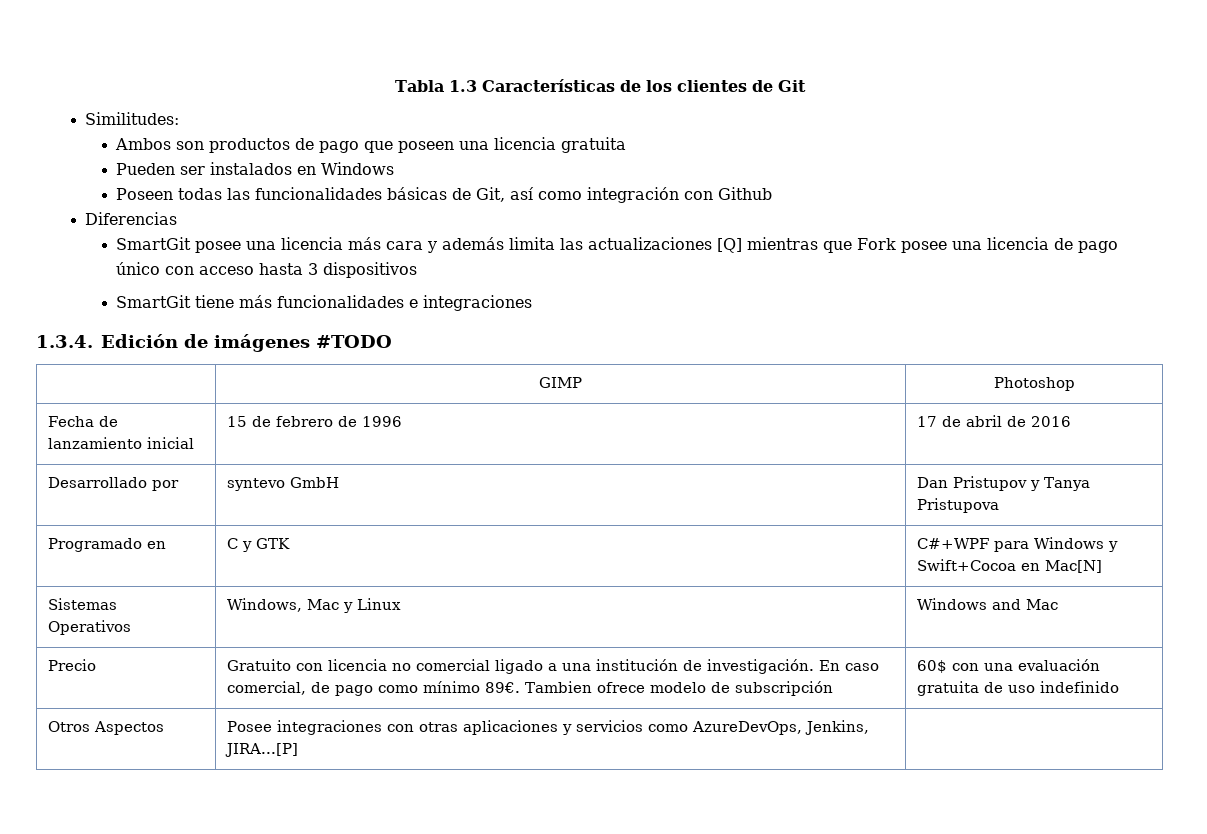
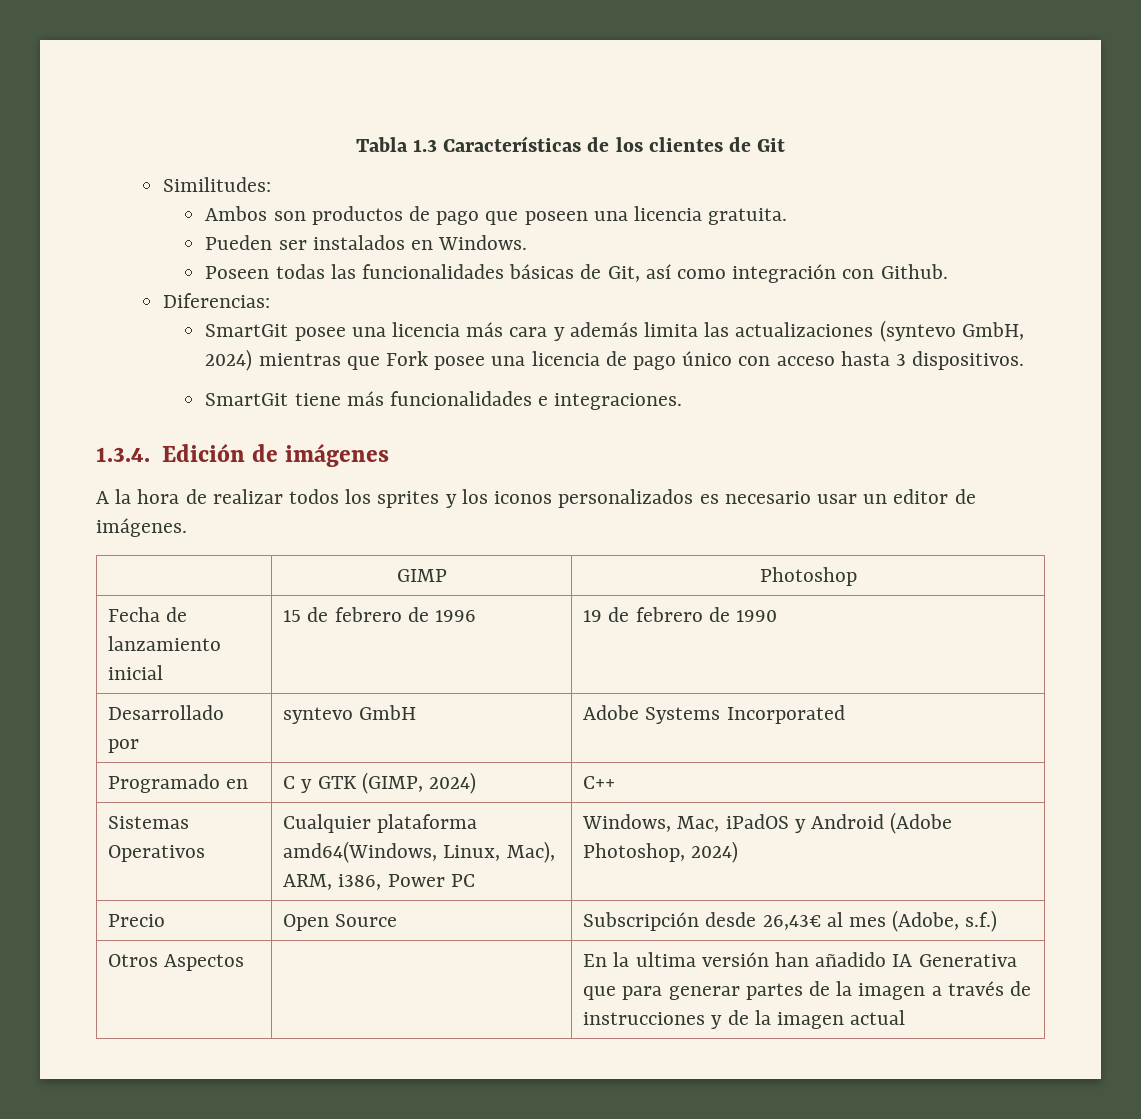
- Ambos son productos de pago que poseen una licencia gratuita
+ Ambos son productos de pago que poseen una licencia gratuita.
- Pueden ser instalados en Windows
+ Pueden ser instalados en Windows.
- Poseen todas las funcionalidades básicas de Git, así como integración con Github
- Diferencias
+ Poseen todas las funcionalidades básicas de Git, así como integración con Github.
+ Diferencias:
- SmartGit posee una licencia más cara y además limita las actualizaciones [Q] mientras que Fork posee una licencia de pago único con acceso hasta 3 dispositivos
+ SmartGit posee una licencia más cara y además limita las actualizaciones (syntevo GmbH, 2024) mientras que Fork posee una licencia de pago único con acceso hasta 3 dispositivos.
- SmartGit tiene más funcionalidades e integraciones
+ SmartGit tiene más funcionalidades e integraciones.
- 1.3.4. Edición de imágenes #TODO
+ 1.3.4. Edición de imágenes
+ A la hora de realizar todos los sprites y los iconos personalizados es necesario usar un editor de imágenes.
- Fecha de lanzamiento inicial | 15 de febrero de 1996 | 17 de abril de 2016
+ Fecha de lanzamiento inicial | 15 de febrero de 1996 | 19 de febrero de 1990
- Desarrollado por | syntevo GmbH | Dan Pristupov y Tanya Pristupova
+ Desarrollado por | syntevo GmbH | Adobe Systems Incorporated
- Programado en | C y GTK | C#+WPF para Windows y Swift+Cocoa en Mac[N]
- Sistemas Operativos | Windows, Mac y Linux | Windows and Mac
- Precio | Gratuito con licencia no comercial ligado a una institución de investigación. En caso comercial, de pago como mínimo 89€. Tambien ofrece modelo de subscripción | 60$ con una evaluación gratuita de uso indefinido
- Otros Aspectos | Posee integraciones con otras aplicaciones y servicios como AzureDevOps, Jenkins, JIRA...[P] |
+ Programado en | C y GTK (GIMP, 2024) | C++
+ Sistemas Operativos | Cualquier plataforma amd64(Windows, Linux, Mac), ARM, i386, Power PC | Windows, Mac, iPadOS y Android (Adobe Photoshop, 2024)
+ Precio | Open Source | Subscripción desde 26,43€ al mes (Adobe, s.f.)
+ Otros Aspectos | | En la ultima versión han añadido IA Generativa que para generar partes de la imagen a través de instrucciones y de la imagen actual

